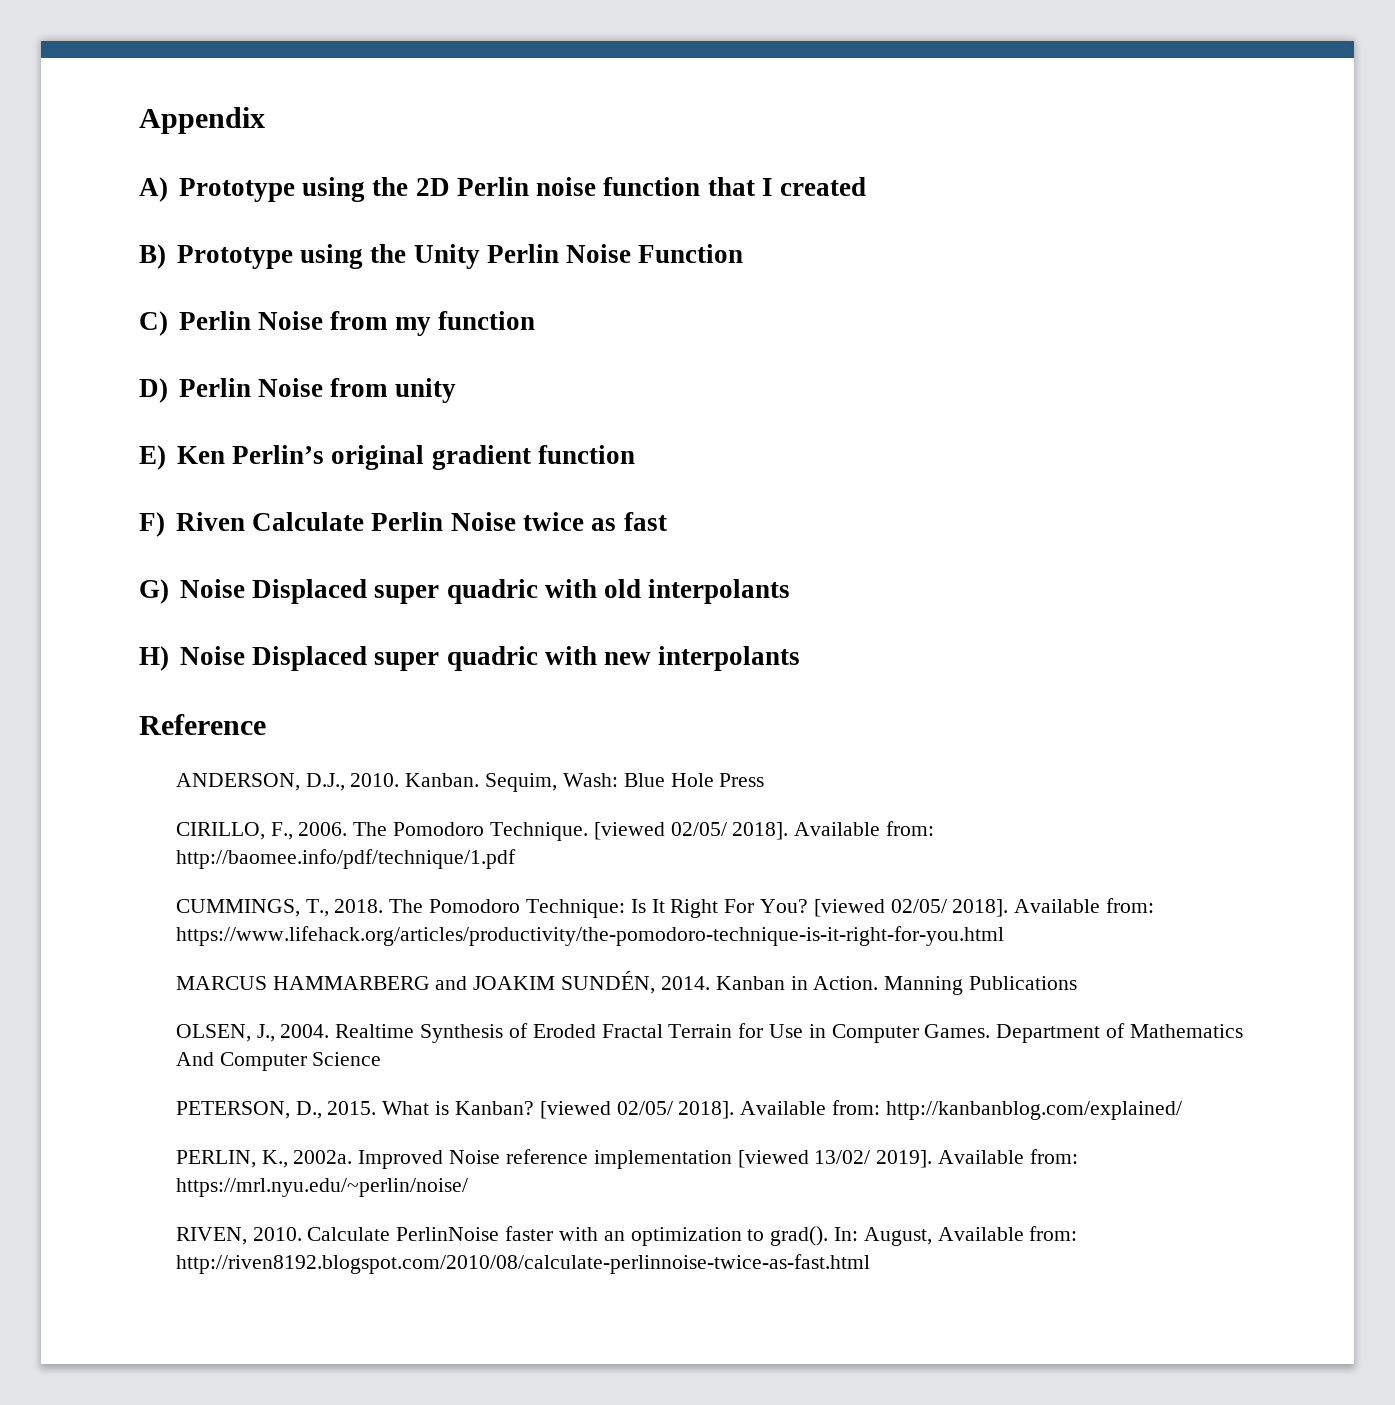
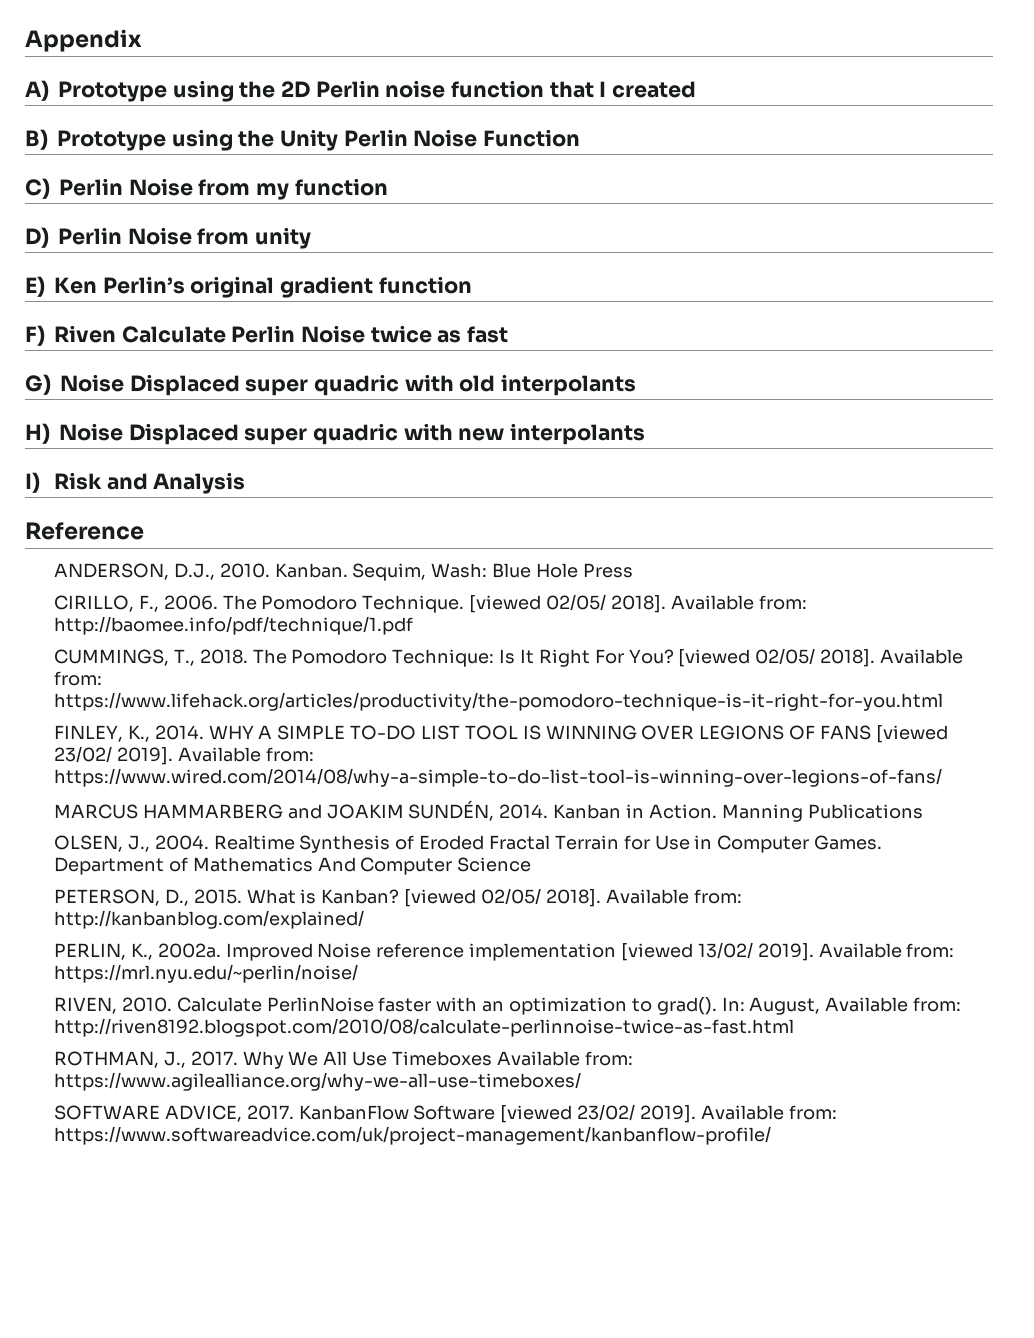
+ I) Risk and Analysis
+ FINLEY, K., 2014. WHY A SIMPLE TO-DO LIST TOOL IS WINNING OVER LEGIONS OF FANS [viewed 23/02/ 2019]. Available from: https://www.wired.com/2014/08/why-a-simple-to-do-list-tool-is-winning-over-legions-of-fans/
+ ROTHMAN, J., 2017. Why We All Use Timeboxes Available from: https://www.agilealliance.org/why-we-all-use-timeboxes/
+ SOFTWARE ADVICE, 2017. KanbanFlow Software [viewed 23/02/ 2019]. Available from: https://www.softwareadvice.com/uk/project-management/kanbanflow-profile/

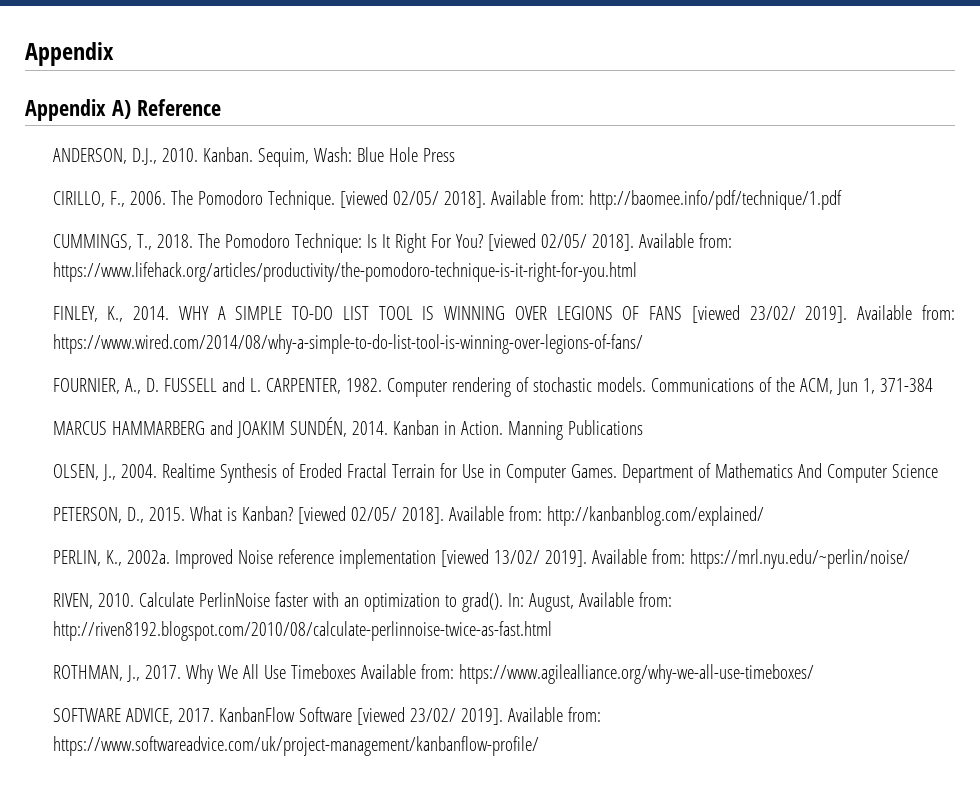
- A) Prototype using the 2D Perlin noise function that I created
- B) Prototype using the Unity Perlin Noise Function
- C) Perlin Noise from my function
- D) Perlin Noise from unity
- E) Ken Perlin’s original gradient function
- F) Riven Calculate Perlin Noise twice as fast
- G) Noise Displaced super quadric with old interpolants
- H) Noise Displaced super quadric with new interpolants
- I) Risk and Analysis
- Reference
+ Appendix A) Reference
+ FOURNIER, A., D. FUSSELL and L. CARPENTER, 1982. Computer rendering of stochastic models. Communications of the ACM, Jun 1, 371-384

